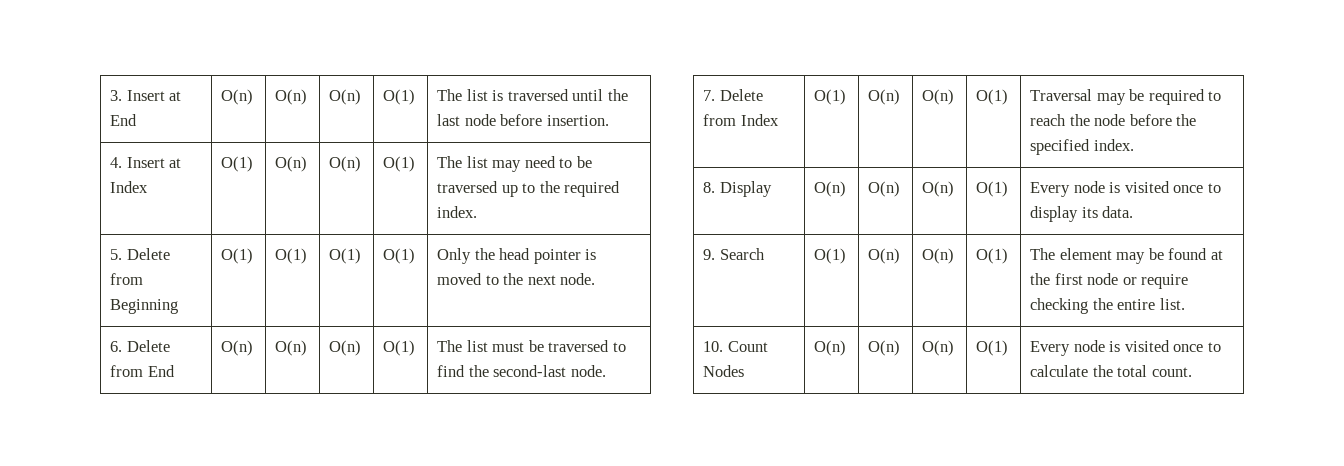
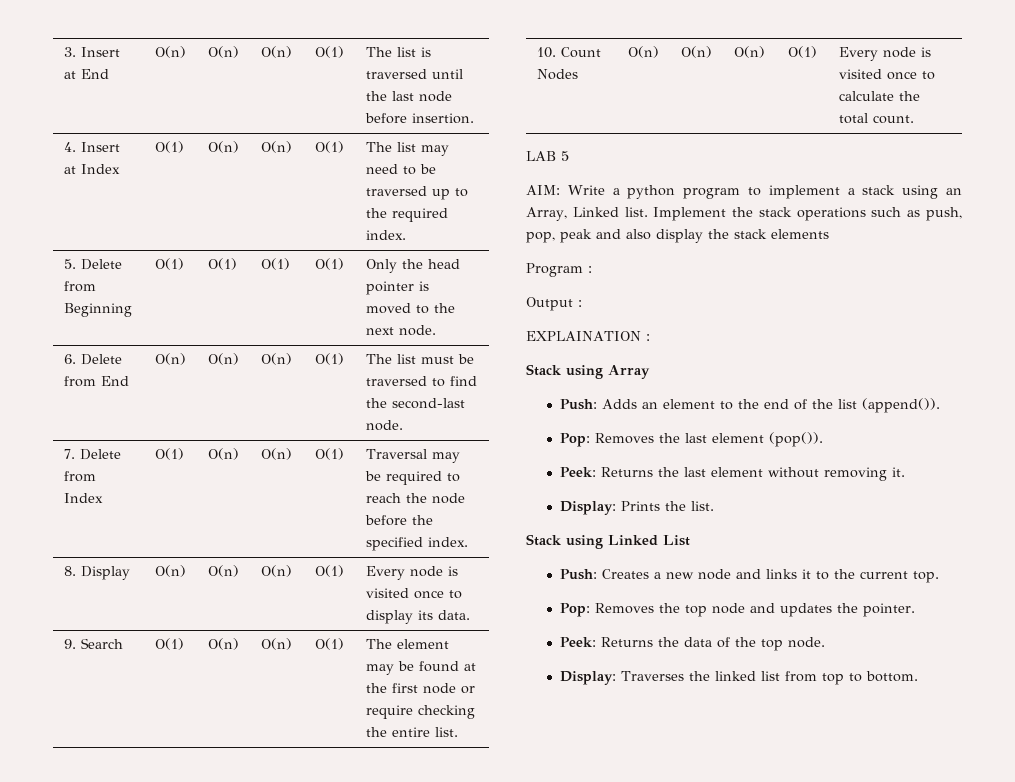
+ LAB 5
+ AIM: Write a python program to implement a stack using an Array, Linked list. Implement the stack operations such as push, pop, peak and also display the stack elements
+ Program :
+ Output :
+ EXPLAINATION :
+ Stack using Array
+ Push: Adds an element to the end of the list (append()).
+ Pop: Removes the last element (pop()).
+ Peek: Returns the last element without removing it.
+ Display: Prints the list.
+ Stack using Linked List
+ Push: Creates a new node and links it to the current top.
+ Pop: Removes the top node and updates the pointer.
+ Peek: Returns the data of the top node.
+ Display: Traverses the linked list from top to bottom.

